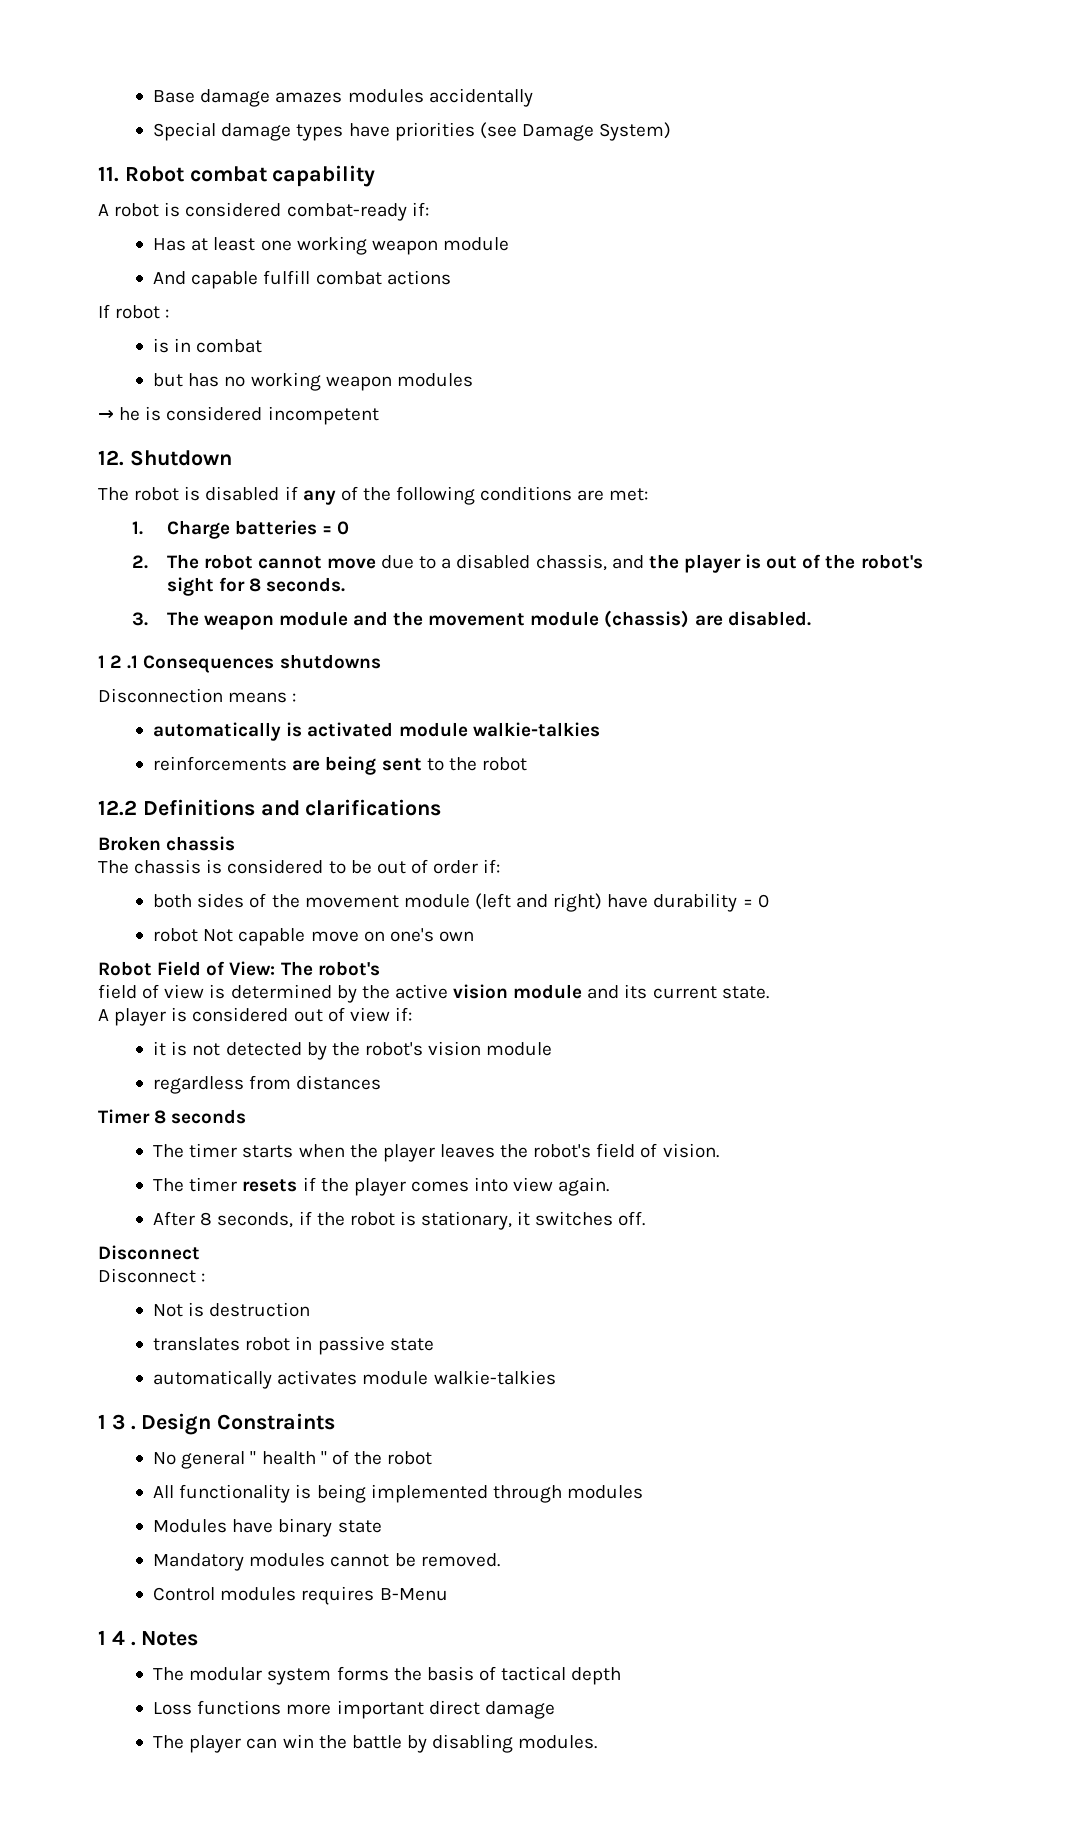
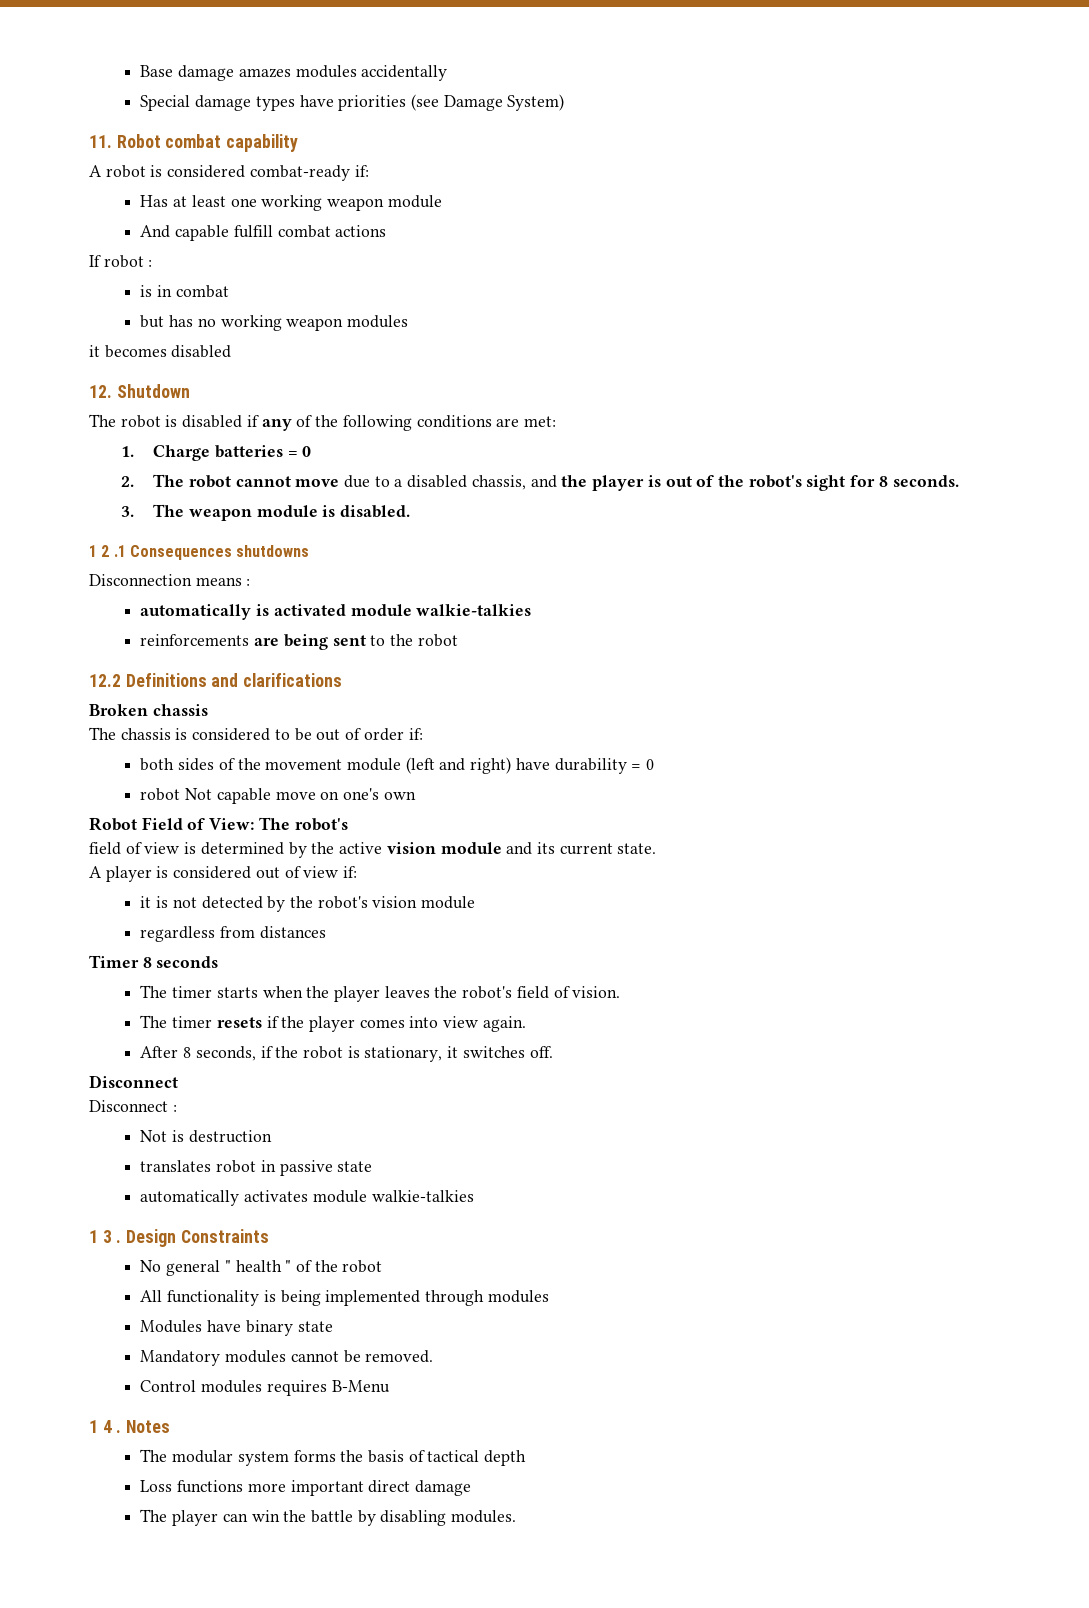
- → he is considered incompetent
+ it becomes disabled
- 3. The weapon module and the movement module (chassis) are disabled.
+ 3. The weapon module is disabled.

